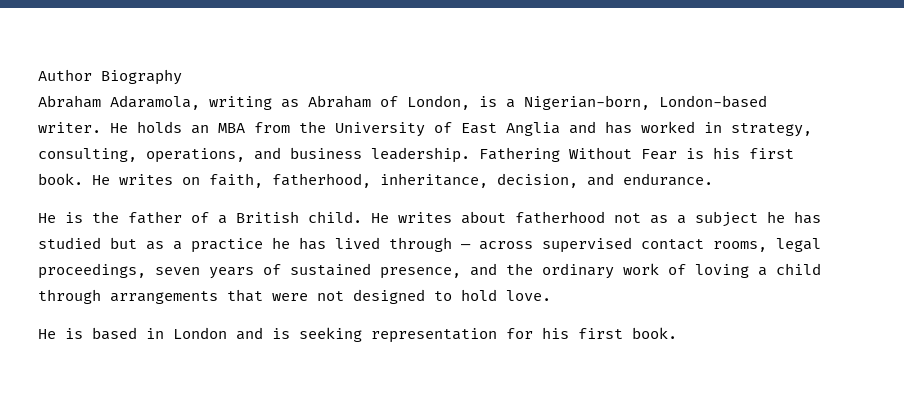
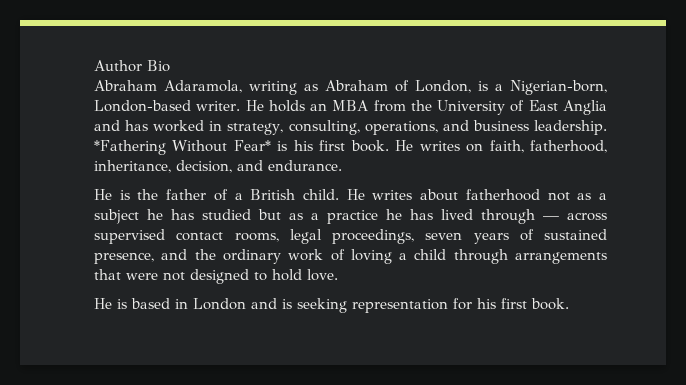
- Author Biography
+ Author Bio
- Fathering Without Fear is his first book.
+ *Fathering Without Fear* is his first book.

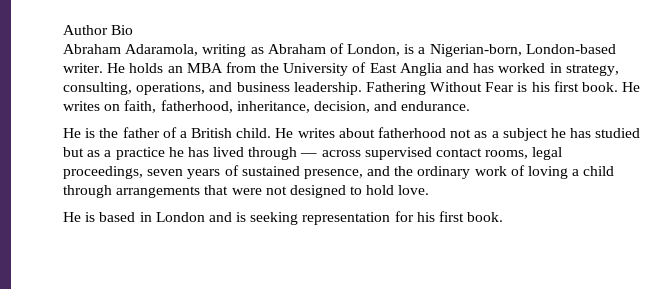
- *Fathering Without Fear* is his first book.
+ Fathering Without Fear is his first book.

